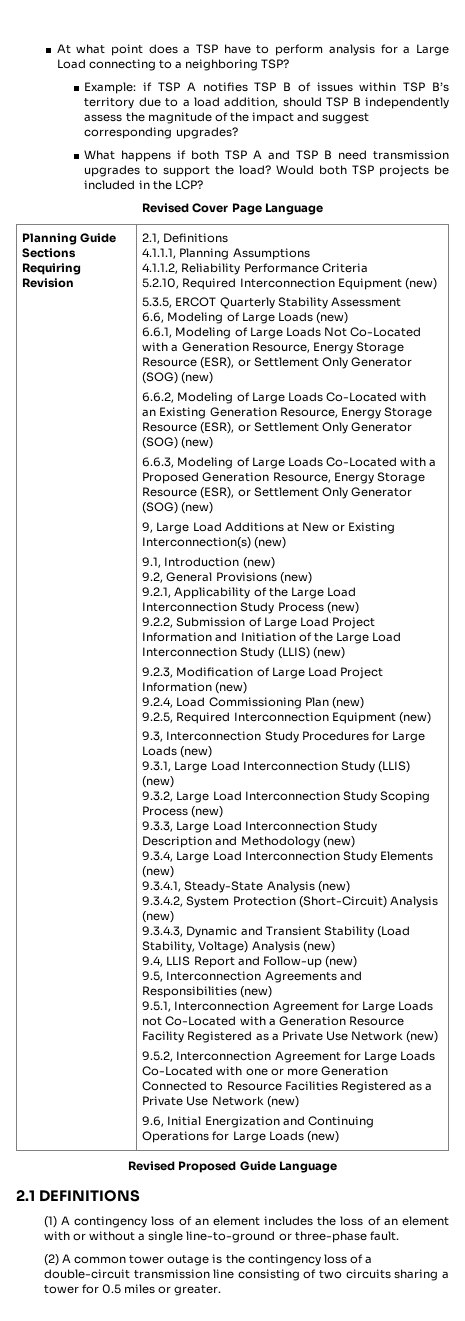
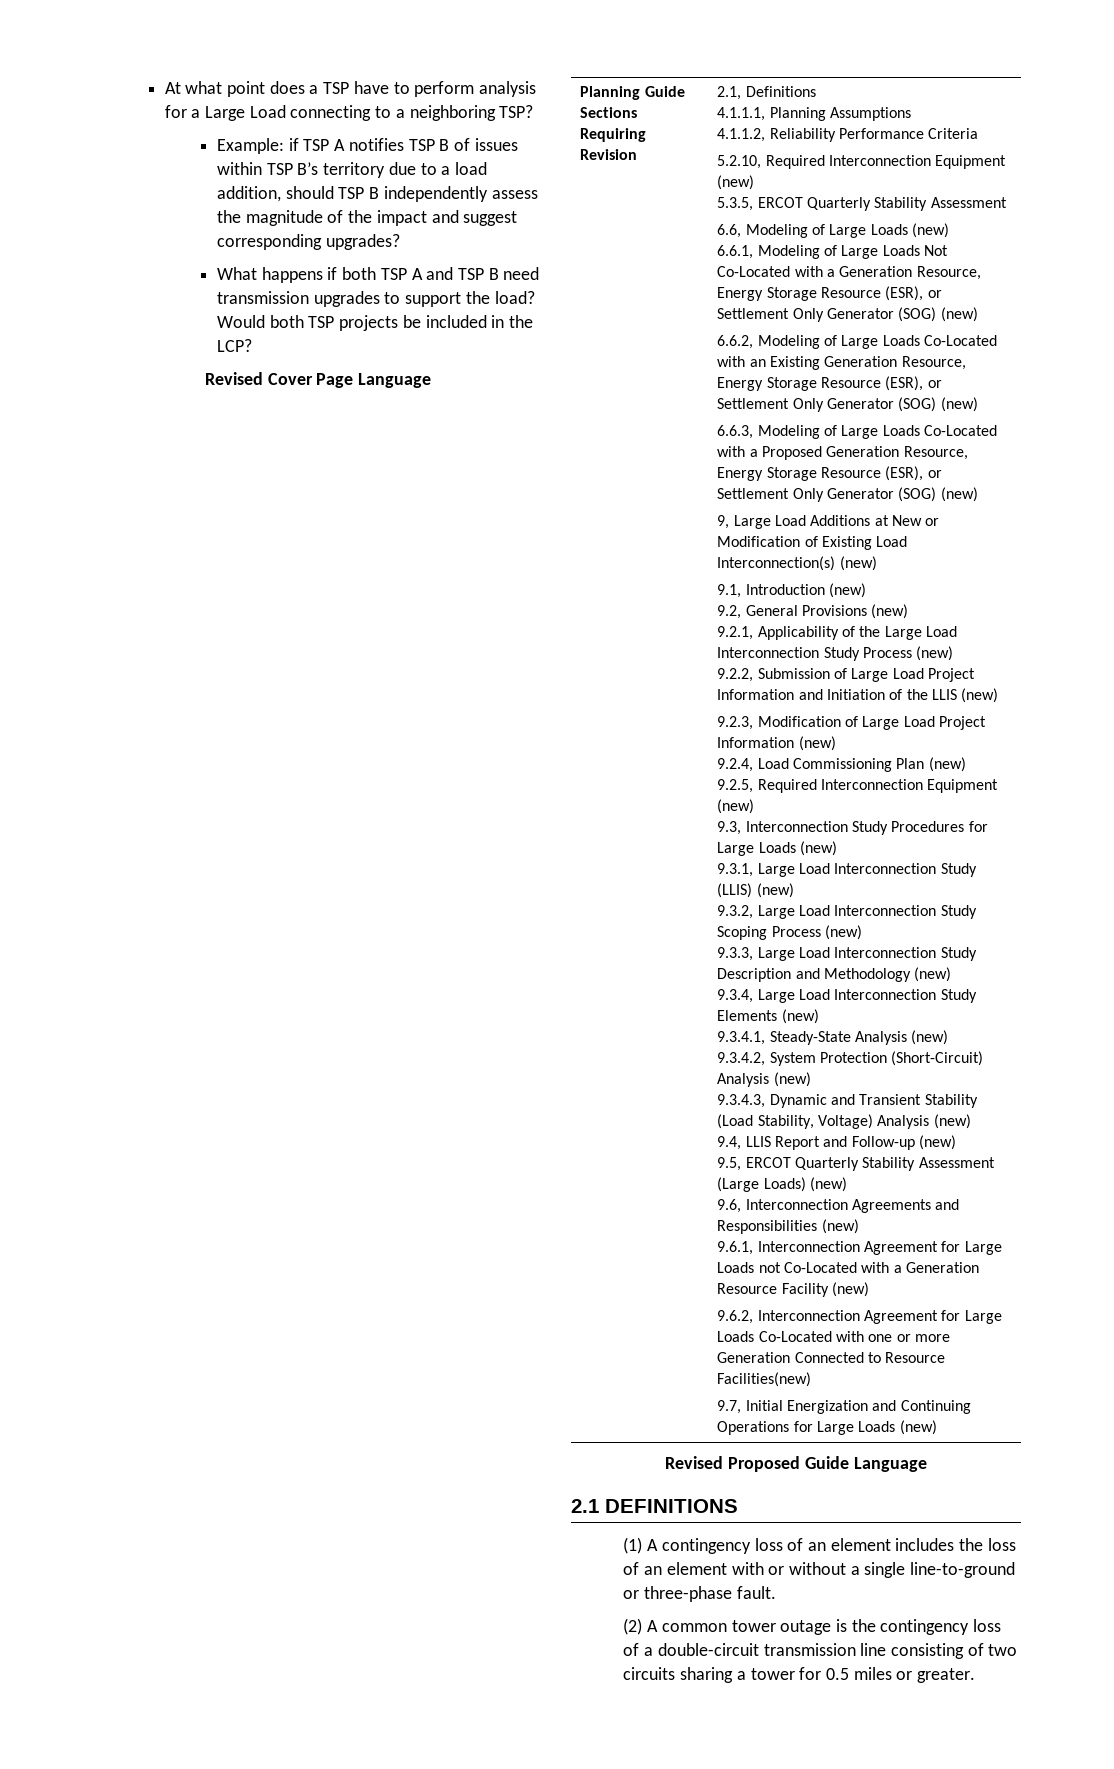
- 9, Large Load Additions at New or Existing Interconnection(s) (new)
+ 9, Large Load Additions at New or Modification of Existing Load Interconnection(s) (new)
- 9.2.2, Submission of Large Load Project Information and Initiation of the Large Load Interconnection Study (LLIS) (new)
+ 9.2.2, Submission of Large Load Project Information and Initiation of the LLIS (new)
- 9.5, Interconnection Agreements and Responsibilities (new)
+ 9.5, ERCOT Quarterly Stability Assessment (Large Loads) (new)
+ 9.6, Interconnection Agreements and Responsibilities (new)
- 9.5.1, Interconnection Agreement for Large Loads not Co-Located with a Generation Resource Facility Registered as a Private Use Network (new)
- 9.5.2, Interconnection Agreement for Large Loads Co-Located with one or more Generation Connected to Resource Facilities Registered as a Private Use Network (new)
- 9.6, Initial Energization and Continuing Operations for Large Loads (new)
+ 9.6.1, Interconnection Agreement for Large Loads not Co-Located with a Generation Resource Facility (new)
+ 9.6.2, Interconnection Agreement for Large Loads Co-Located with one or more Generation Connected to Resource Facilities(new)
+ 9.7, Initial Energization and Continuing Operations for Large Loads (new)

